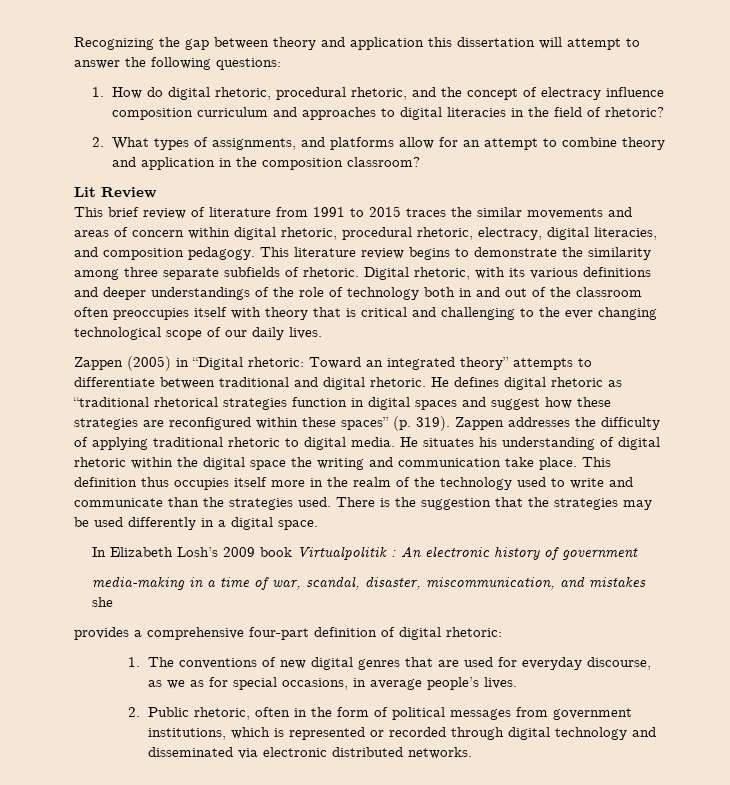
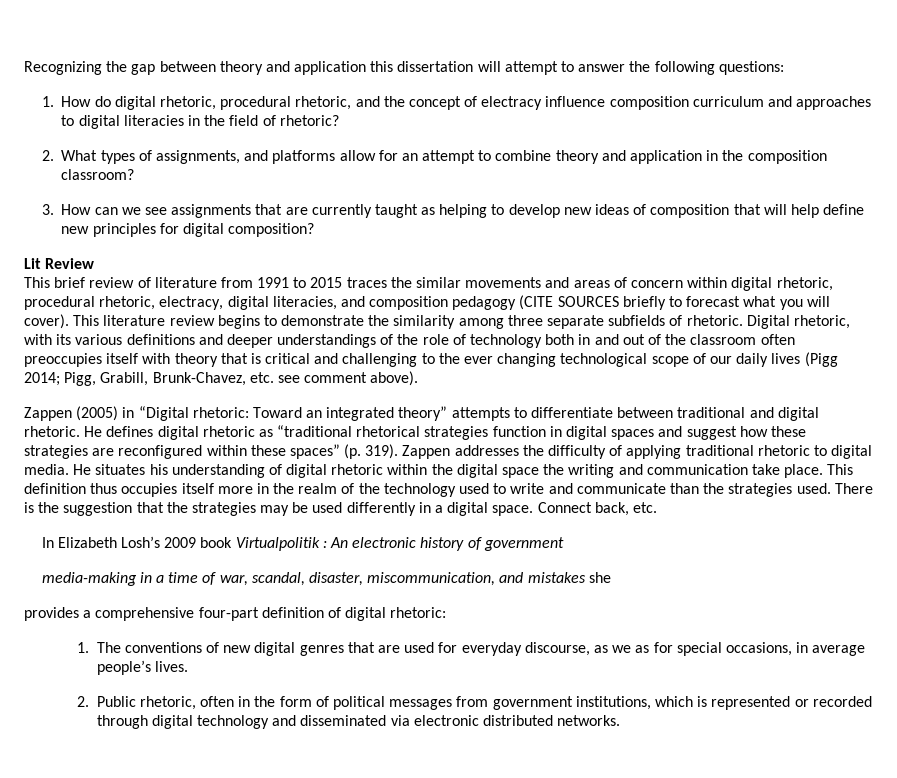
+ 3. How can we see assignments that are currently taught as helping to develop new ideas of composition that will help define new principles for digital composition?
- This brief review of literature from 1991 to 2015 traces the similar movements and areas of concern within digital rhetoric, procedural rhetoric, electracy, digital literacies, and composition pedagogy.
+ This brief review of literature from 1991 to 2015 traces the similar movements and areas of concern within digital rhetoric, procedural rhetoric, electracy, digital literacies, and composition pedagogy (CITE SOURCES briefly to forecast what you will cover).
- Digital rhetoric, with its various definitions and deeper understandings of the role of technology both in and out of the classroom often preoccupies itself with theory that is critical and challenging to the ever changing technological scope of our daily lives.
+ Digital rhetoric, with its various definitions and deeper understandings of the role of technology both in and out of the classroom often preoccupies itself with theory that is critical and challenging to the ever changing technological scope of our daily lives (Pigg 2014; Pigg, Grabill, Brunk-Chavez, etc. see comment above).
+ Connect back, etc.

